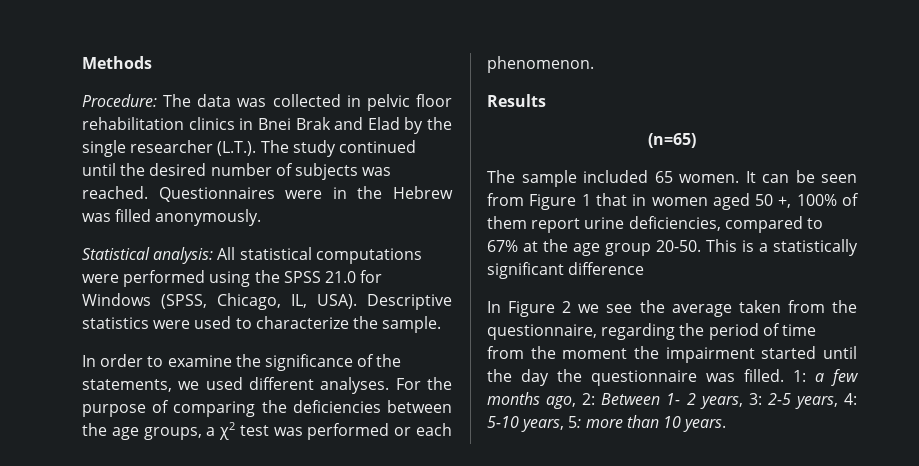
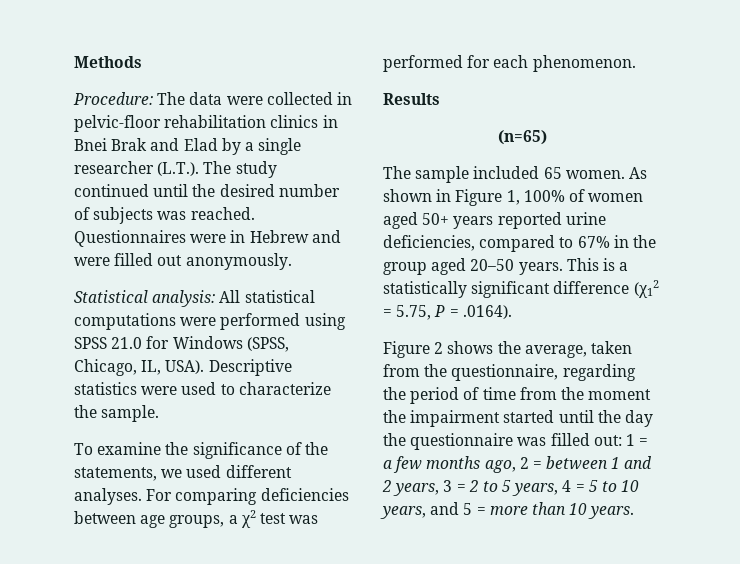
- Procedure: The data was collected in pelvic floor rehabilitation clinics in Bnei Brak and Elad by the single researcher (L.T.). The study continued until the desired number of subjects was reached.
+ Procedure: The data were collected in pelvic-floor rehabilitation clinics in Bnei Brak and Elad by a single researcher (L.T.). The study continued until the desired number of subjects was reached.
- Questionnaires were in the Hebrew was filled anonymously.
+ Questionnaires were in Hebrew and were filled out anonymously.
- Statistical analysis: All statistical computations were performed using the SPSS 21.0 for Windows (SPSS, Chicago, IL, USA).
+ Statistical analysis: All statistical computations were performed using SPSS 21.0 for Windows (SPSS, Chicago, IL, USA).
- In order to examine the significance of the statements, we used different analyses.
+ To examine the significance of the statements, we used different analyses.
- For the purpose of comparing the deficiencies between the age groups, a χ2 test was performed or each phenomenon.
+ For comparing deficiencies between age groups, a χ2 test was performed for each phenomenon.
- It can be seen from Figure 1 that in women aged 50 +, 100% of them report urine deficiencies, compared to 67% at the age group 20-50.
+ As shown in Figure 1, 100% of women aged 50+ years reported urine deficiencies, compared to 67% in the group aged 20–50 years.
- This is a statistically significant difference
- In Figure 2 we see the average taken from the questionnaire, regarding the period of time from the moment the impairment started until the day the questionnaire was filled. 1: a few months ago, 2: Between 1- 2 years, 3: 2-5 years, 4: 5-10 years, 5: more than 10 years.
+ This is a statistically significant difference (χ12 = 5.75, P = .0164).
+ Figure 2 shows the average, taken from the questionnaire, regarding the period of time from the moment the impairment started until the day the questionnaire was filled out: 1 = a few months ago, 2 = between 1 and 2 years, 3 = 2 to 5 years, 4 = 5 to 10 years, and 5 = more than 10 years.

